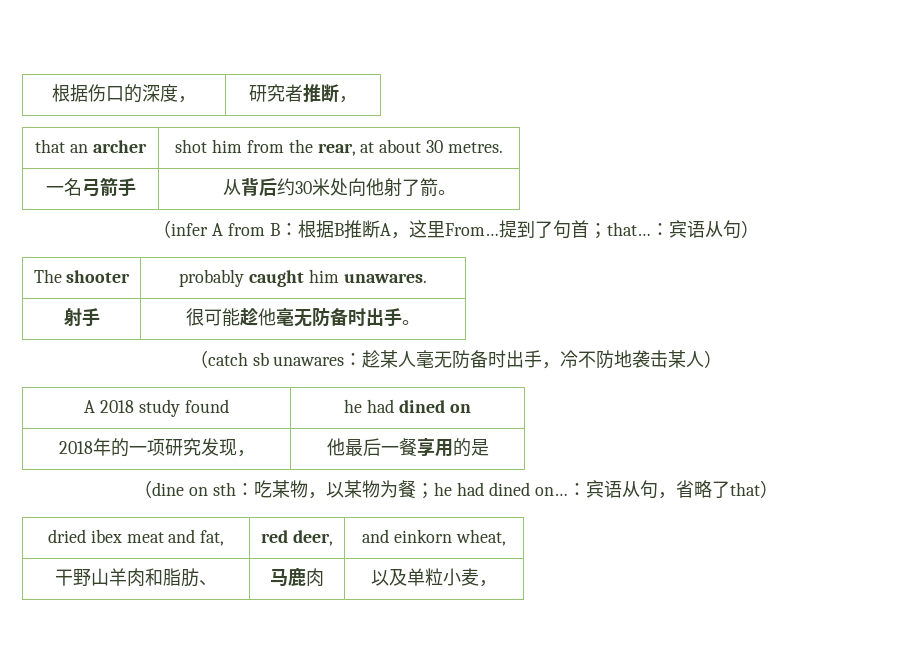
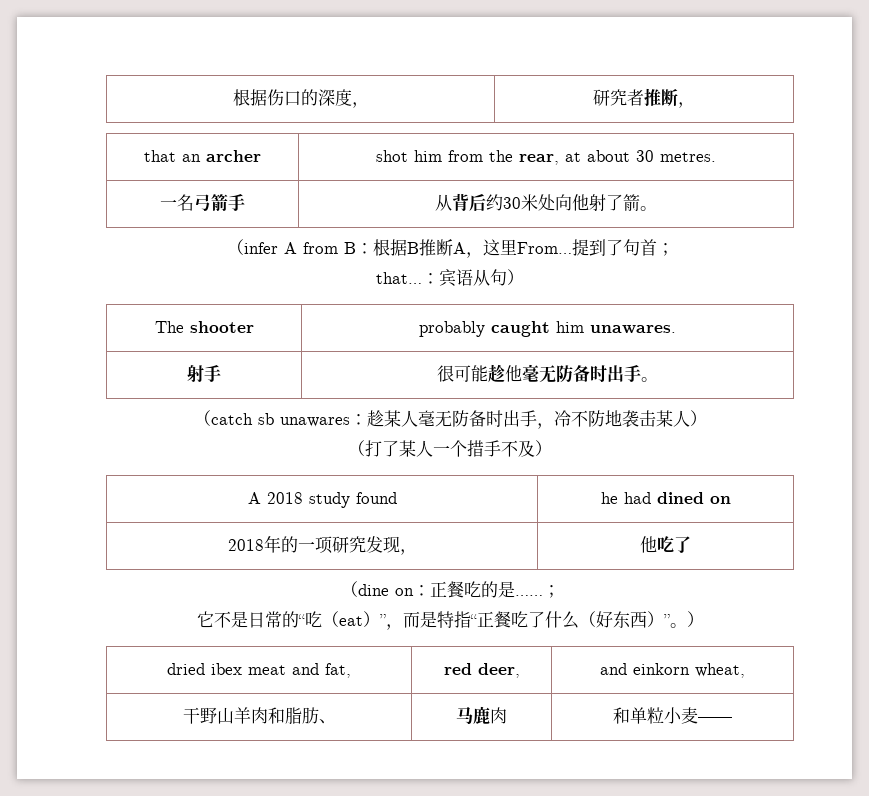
- 提到了句首；that…
+ 提到了句首；
+ that…
+ （打了某人一个措手不及）
- 2018年的一项研究发现， | 他最后一餐享用的是
+ 2018年的一项研究发现， | 他吃了
- （dine on sth：吃某物，以某物为餐；he had dined on…：宾语从句，省略了that）
+ （dine on：正餐吃的是……；
+ 它不是日常的“吃（eat）”，而是特指“正餐吃了什么（好东西）”。）
- 干野山羊肉和脂肪、 | 马鹿肉 | 以及单粒小麦，
+ 干野山羊肉和脂肪、 | 马鹿肉 | 和单粒小麦——

